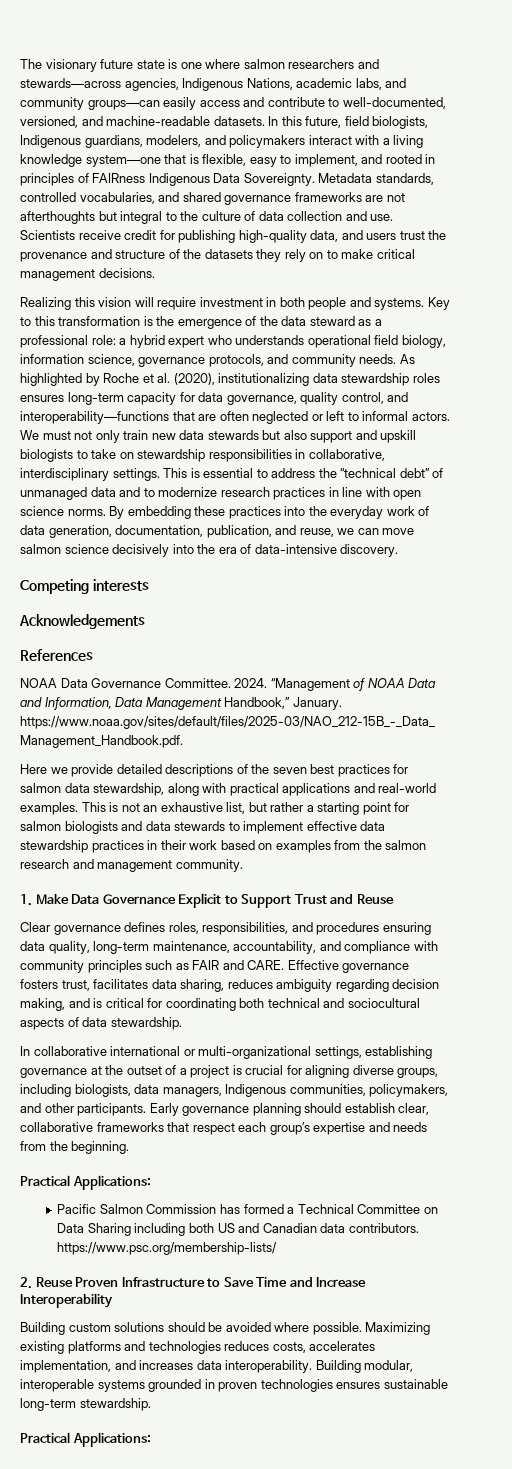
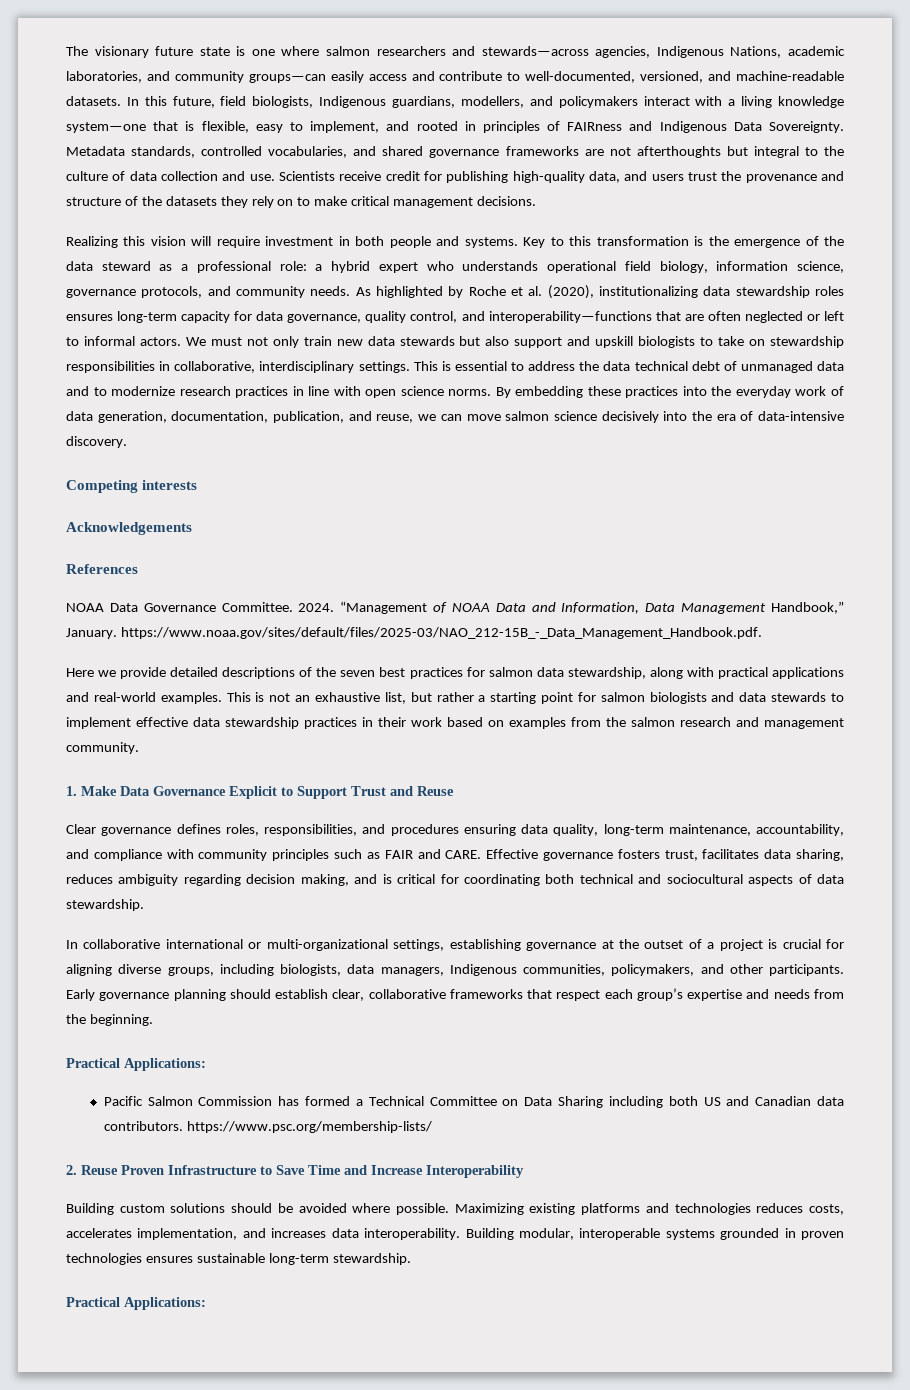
- The visionary future state is one where salmon researchers and stewards—across agencies, Indigenous Nations, academic labs, and community groups—can easily access and contribute to well-documented, versioned, and machine-readable datasets.
+ The visionary future state is one where salmon researchers and stewards—across agencies, Indigenous Nations, academic laboratories, and community groups—can easily access and contribute to well-documented, versioned, and machine-readable datasets.
- In this future, field biologists, Indigenous guardians, modelers, and policymakers interact with a living knowledge system—one that is flexible, easy to implement, and rooted in principles of FAIRness Indigenous Data Sovereignty.
+ In this future, field biologists, Indigenous guardians, modellers, and policymakers interact with a living knowledge system—one that is flexible, easy to implement, and rooted in principles of FAIRness and Indigenous Data Sovereignty.
- This is essential to address the “technical debt” of unmanaged data and to modernize research practices in line with open science norms.
+ This is essential to address the data technical debt of unmanaged data and to modernize research practices in line with open science norms.

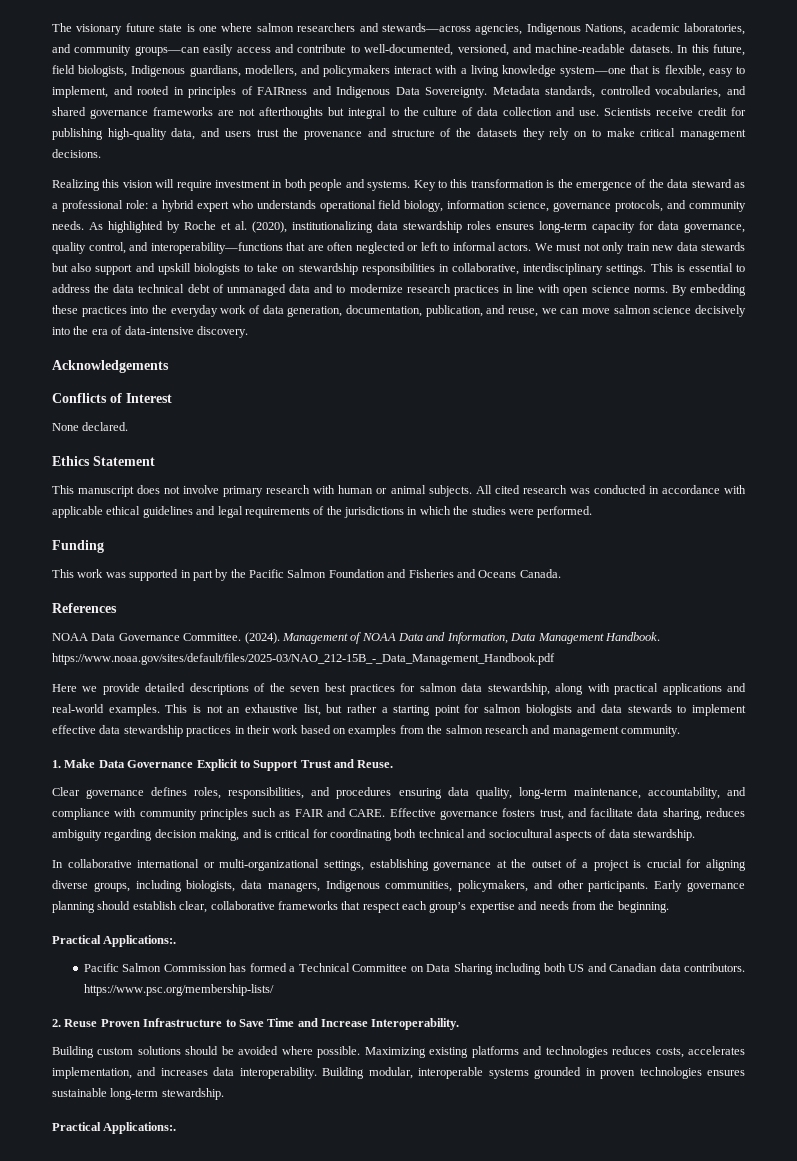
- Competing interests
  Acknowledgements
+ Conflicts of Interest
+ None declared.
+ Ethics Statement
+ This manuscript does not involve primary research with human or animal subjects. All cited research was conducted in accordance with applicable ethical guidelines and legal requirements of the jurisdictions in which the studies were performed.
+ Funding
+ This work was supported in part by the Pacific Salmon Foundation and Fisheries and Oceans Canada.
- 2024. “Management of NOAA Data and Information, Data Management Handbook,” January. https://www.noaa.gov/sites/default/files/2025-03/NAO_212-15B_-_Data_Management_Handbook.pdf.
+ (2024). Management of NOAA Data and Information, Data Management Handbook. https://www.noaa.gov/sites/default/files/2025-03/NAO_212-15B_-_Data_Management_Handbook.pdf
- 1. Make Data Governance Explicit to Support Trust and Reuse
+ 1. Make Data Governance Explicit to Support Trust and Reuse.
- Effective governance fosters trust, facilitates data sharing, reduces ambiguity regarding decision making, and is critical for coordinating both technical and sociocultural aspects of data stewardship.
+ Effective governance fosters trust, and facilitate data sharing, reduces ambiguity regarding decision making, and is critical for coordinating both technical and sociocultural aspects of data stewardship.
  Early governance planning should establish clear, collaborative frameworks that respect each group’s expertise and needs from the beginning.
- Practical Applications:
+ Practical Applications:.
- 2. Reuse Proven Infrastructure to Save Time and Increase Interoperability
+ 2. Reuse Proven Infrastructure to Save Time and Increase Interoperability.
  Building modular, interoperable systems grounded in proven technologies ensures sustainable long-term stewardship.
- Practical Applications:
+ Practical Applications:.

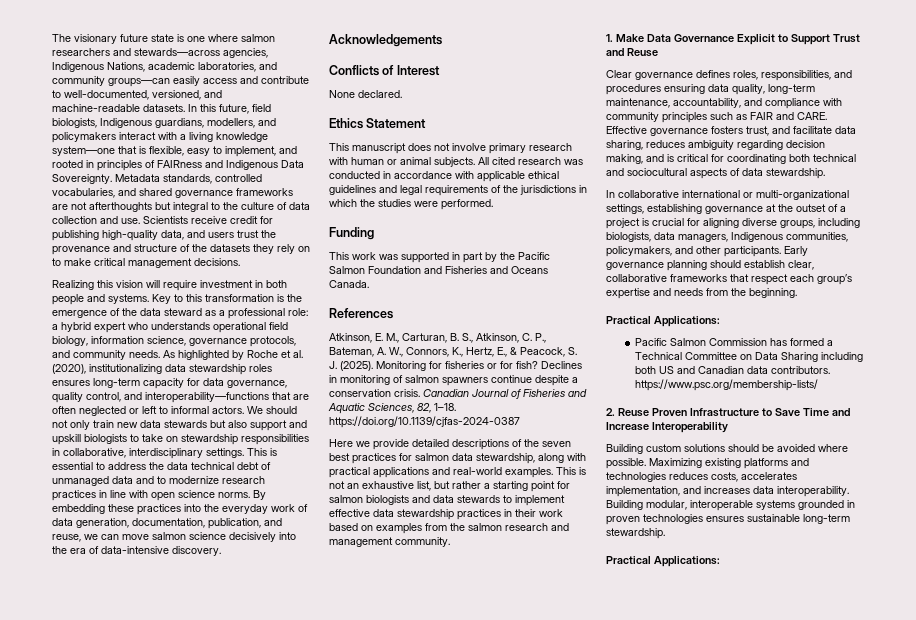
- We must not only train new data stewards but also support and upskill biologists to take on stewardship responsibilities in collaborative, interdisciplinary settings.
+ We should not only train new data stewards but also support and upskill biologists to take on stewardship responsibilities in collaborative, interdisciplinary settings.
- NOAA Data Governance Committee. (2024). Management of NOAA Data and Information, Data Management Handbook. https://www.noaa.gov/sites/default/files/2025-03/NAO_212-15B_-_Data_Management_Handbook.pdf
+ Atkinson, E. M., Carturan, B. S., Atkinson, C. P., Bateman, A. W., Connors, K., Hertz, E., & Peacock, S. J. (2025). Monitoring for fisheries or for fish? Declines in monitoring of salmon spawners continue despite a conservation crisis. Canadian Journal of Fisheries and Aquatic Sciences, 82, 1–18. https://doi.org/10.1139/cjfas-2024-0387
- 1. Make Data Governance Explicit to Support Trust and Reuse.
+ 1. Make Data Governance Explicit to Support Trust and Reuse
  Early governance planning should establish clear, collaborative frameworks that respect each group’s expertise and needs from the beginning.
- Practical Applications:.
+ Practical Applications:
- 2. Reuse Proven Infrastructure to Save Time and Increase Interoperability.
+ 2. Reuse Proven Infrastructure to Save Time and Increase Interoperability
  Building modular, interoperable systems grounded in proven technologies ensures sustainable long-term stewardship.
- Practical Applications:.
+ Practical Applications:

